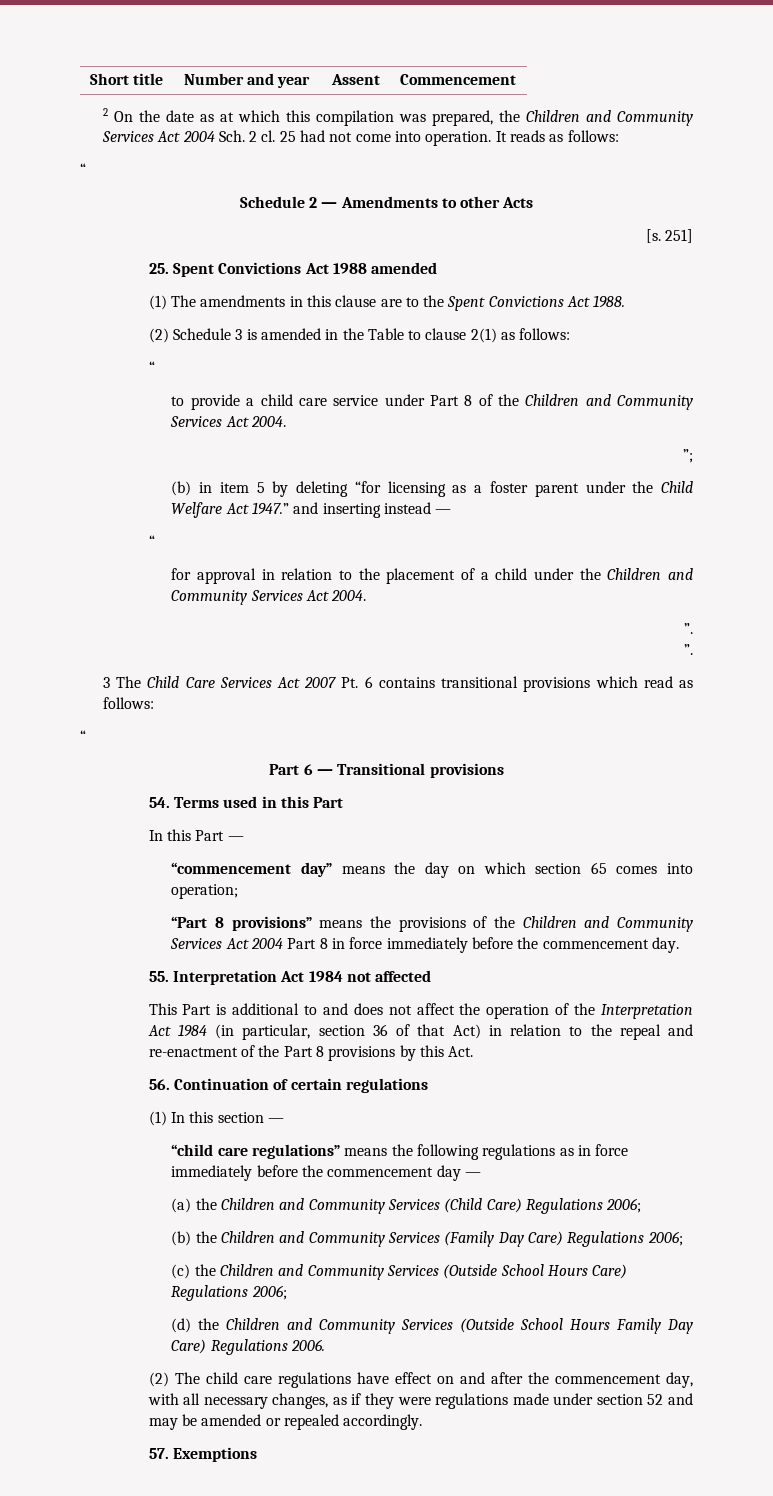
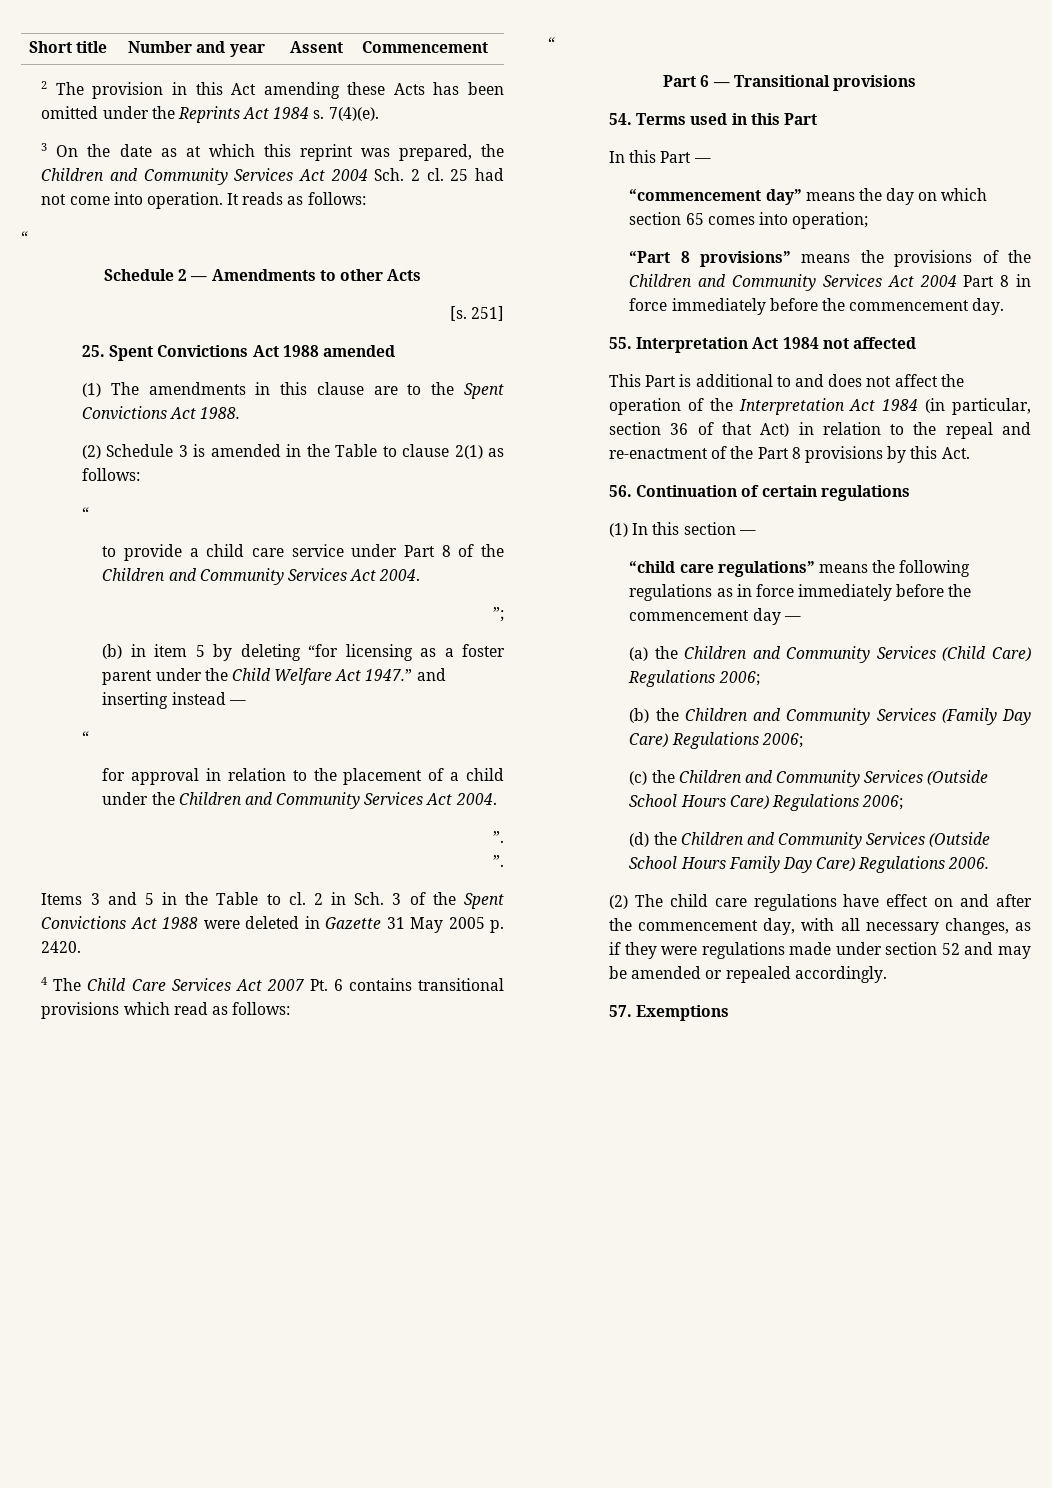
- 2 On the date as at which this compilation was prepared, the Children and Community Services Act 2004 Sch. 2 cl.
+ 2 The provision in this Act amending these Acts has been omitted under the Reprints Act 1984 s. 7(4)(e).
+ 3 On the date as at which this reprint was prepared, the Children and Community Services Act 2004 Sch. 2 cl.
- 3 The Child Care Services Act 2007 Pt. 6 contains transitional provisions which read as follows:
+ Items 3 and 5 in the Table to cl. 2 in Sch. 3 of the Spent Convictions Act 1988 were deleted in Gazette 31 May 2005 p. 2420.
+ 4 The Child Care Services Act 2007 Pt. 6 contains transitional provisions which read as follows:

